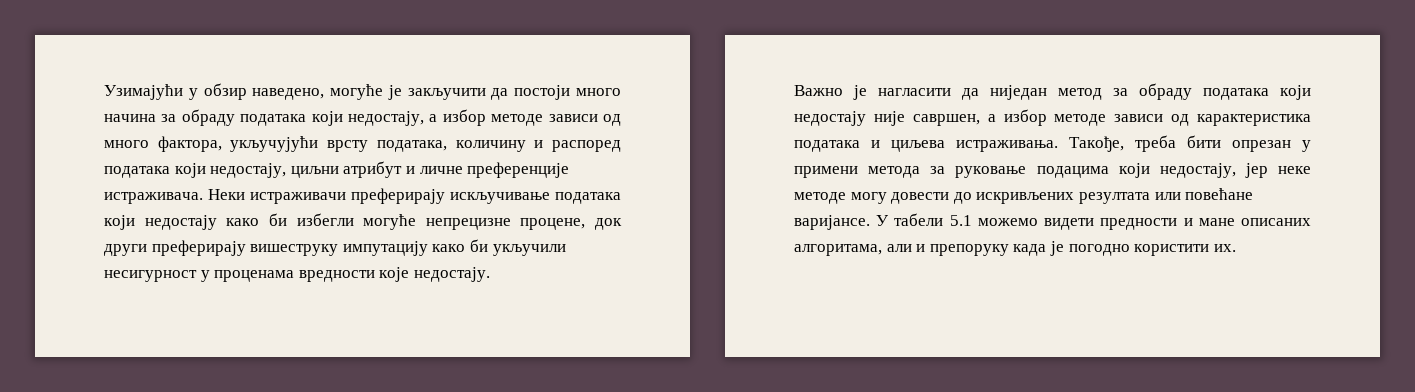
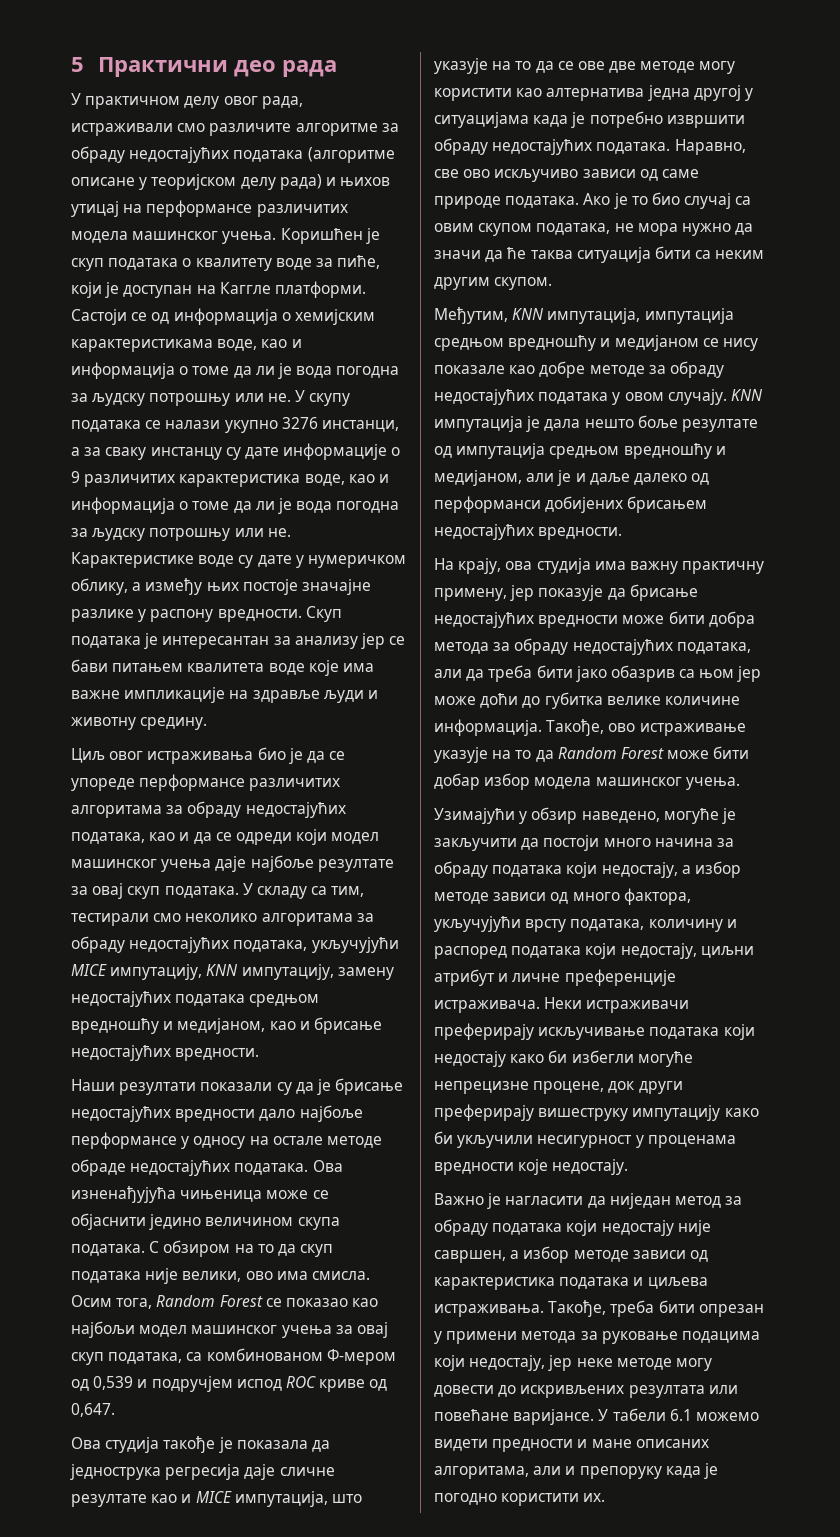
+ 5 Практични део рада
+ У практичном делу овог рада, истраживали смо различите алгоритме за обраду недостајућих података (алгоритме описане у теоријском делу рада) и њихов утицај на перформансе различитих модела машинског учења. Коришћен је скуп података о квалитету воде за пиће, који је доступан на Каггле платформи. Састоји се од информација о хемијским карактеристикама воде, као и информација о томе да ли је вода погодна за људску потрошњу или не. У скупу података се налази укупно 3276 инстанци, а за сваку инстанцу су дате информације о 9 различитих карактеристика воде, као и информација о томе да ли је вода погодна за људску потрошњу или не. Карактеристике воде су дате у нумеричком облику, а између њих постоје значајне разлике у распону вредности. Скуп података је интересантан за анализу јер се бави питањем квалитета воде које има важне импликације на здравље људи и животну средину.
+ Циљ овог истраживања био је да се упореде перформансе различитих алгоритама за обраду недостајућих података, као и да се одреди који модел машинског учења даје најбоље резултате за овај скуп података. У складу са тим, тестирали смо неколико алгоритама за обраду недостајућих података, укључујући MICE импутацију, KNN импутацију, замену недостајућих података средњом вредношћу и медијаном, као и брисање недостајућих вредности.
+ Наши резултати показали су да је брисање недостајућих вредности дало најбоље перформансе у односу на остале методе обраде недостајућих података. Ова изненађујућа чињеница може се објаснити једино величином скупа података. С обзиром на то да скуп података није велики, ово има смисла. Осим тога, Random Forest се показао као најбољи модел машинског учења за овај скуп података, са комбинованом Ф-мером од 0,539 и подручјем испод ROC криве од 0,647.
+ Ова студија такође је показала да једнострука регресија даје сличне резултате као и MICE импутација, што указује на то да се ове две методе могу користити као алтернатива једна другој у ситуацијама када је потребно извршити обраду недостајућих података. Наравно, све ово искључиво зависи од саме природе података. Ако је то био случај са овим скупом података, не мора нужно да значи да ће таква ситуација бити са неким другим скупом.
+ Међутим, KNN импутација, импутација средњом вредношћу и медијаном се нису показале као добре методе за обраду недостајућих података у овом случају. KNN импутација је дала нешто боље резултате од импутација средњом вредношћу и медијаном, али је и даље далеко од перформанси добијених брисањем недостајућих вредности.
+ На крају, ова студија има важну практичну примену, јер показује да брисање недостајућих вредности може бити добра метода за обраду недостајућих података, али да треба бити јако обазрив са њом јер може доћи до губитка велике количине информација. Такође, ово истраживање указује на то да Random Forest може бити добар избор модела машинског учења.
- У табели 5.1 можемо видети предности и мане описаних алгоритама, али и препоруку када је погодно користити их.
+ У табели 6.1 можемо видети предности и мане описаних алгоритама, али и препоруку када је погодно користити их.

